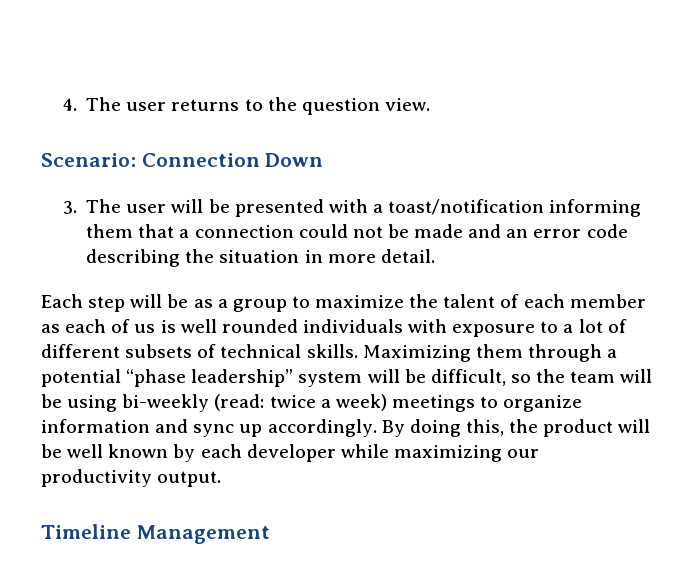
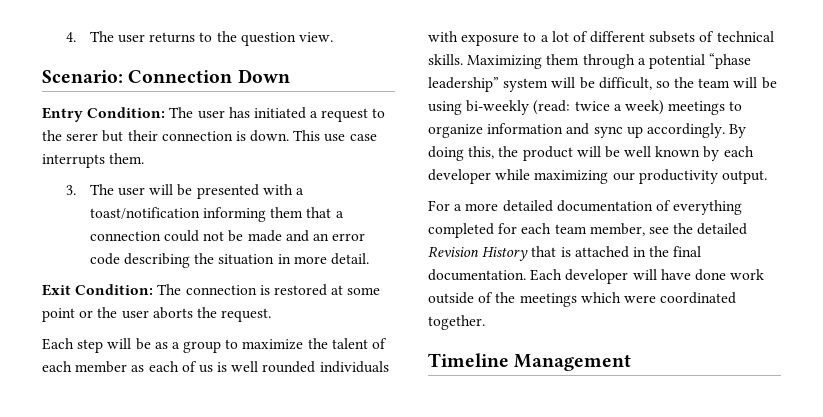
+ Entry Condition: The user has initiated a request to the serer but their connection is down. This use case interrupts them.
+ Exit Condition: The connection is restored at some point or the user aborts the request.
+ For a more detailed documentation of everything completed for each team member, see the detailed Revision History that is attached in the final documentation. Each developer will have done work outside of the meetings which were coordinated together.

